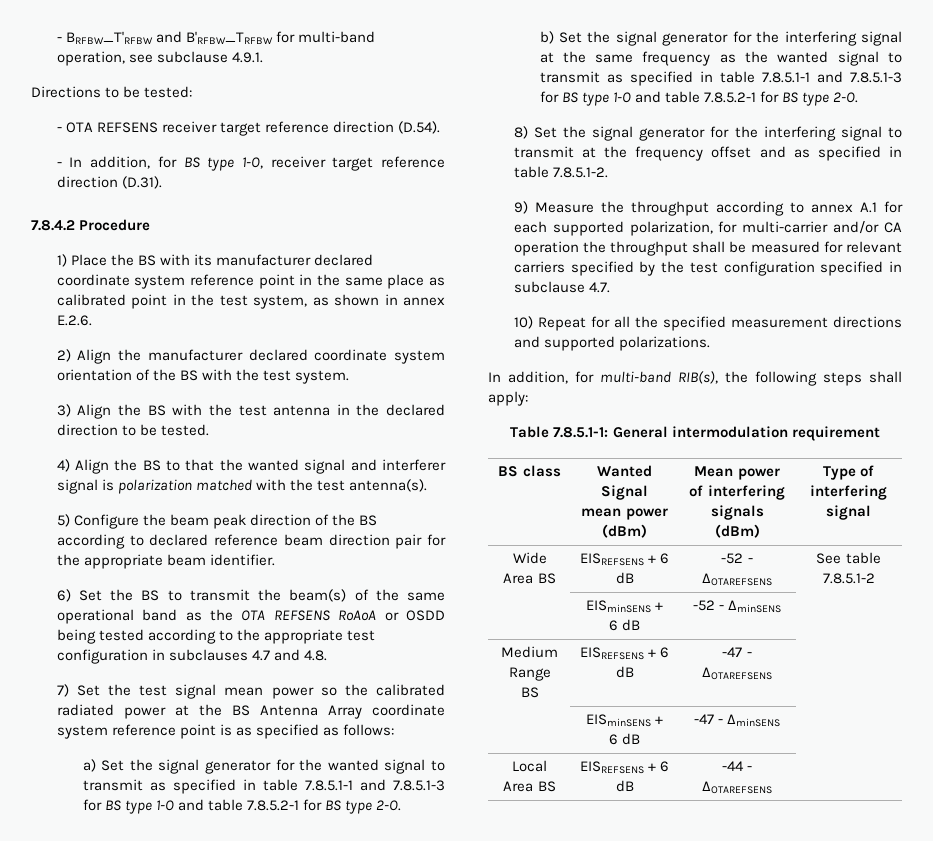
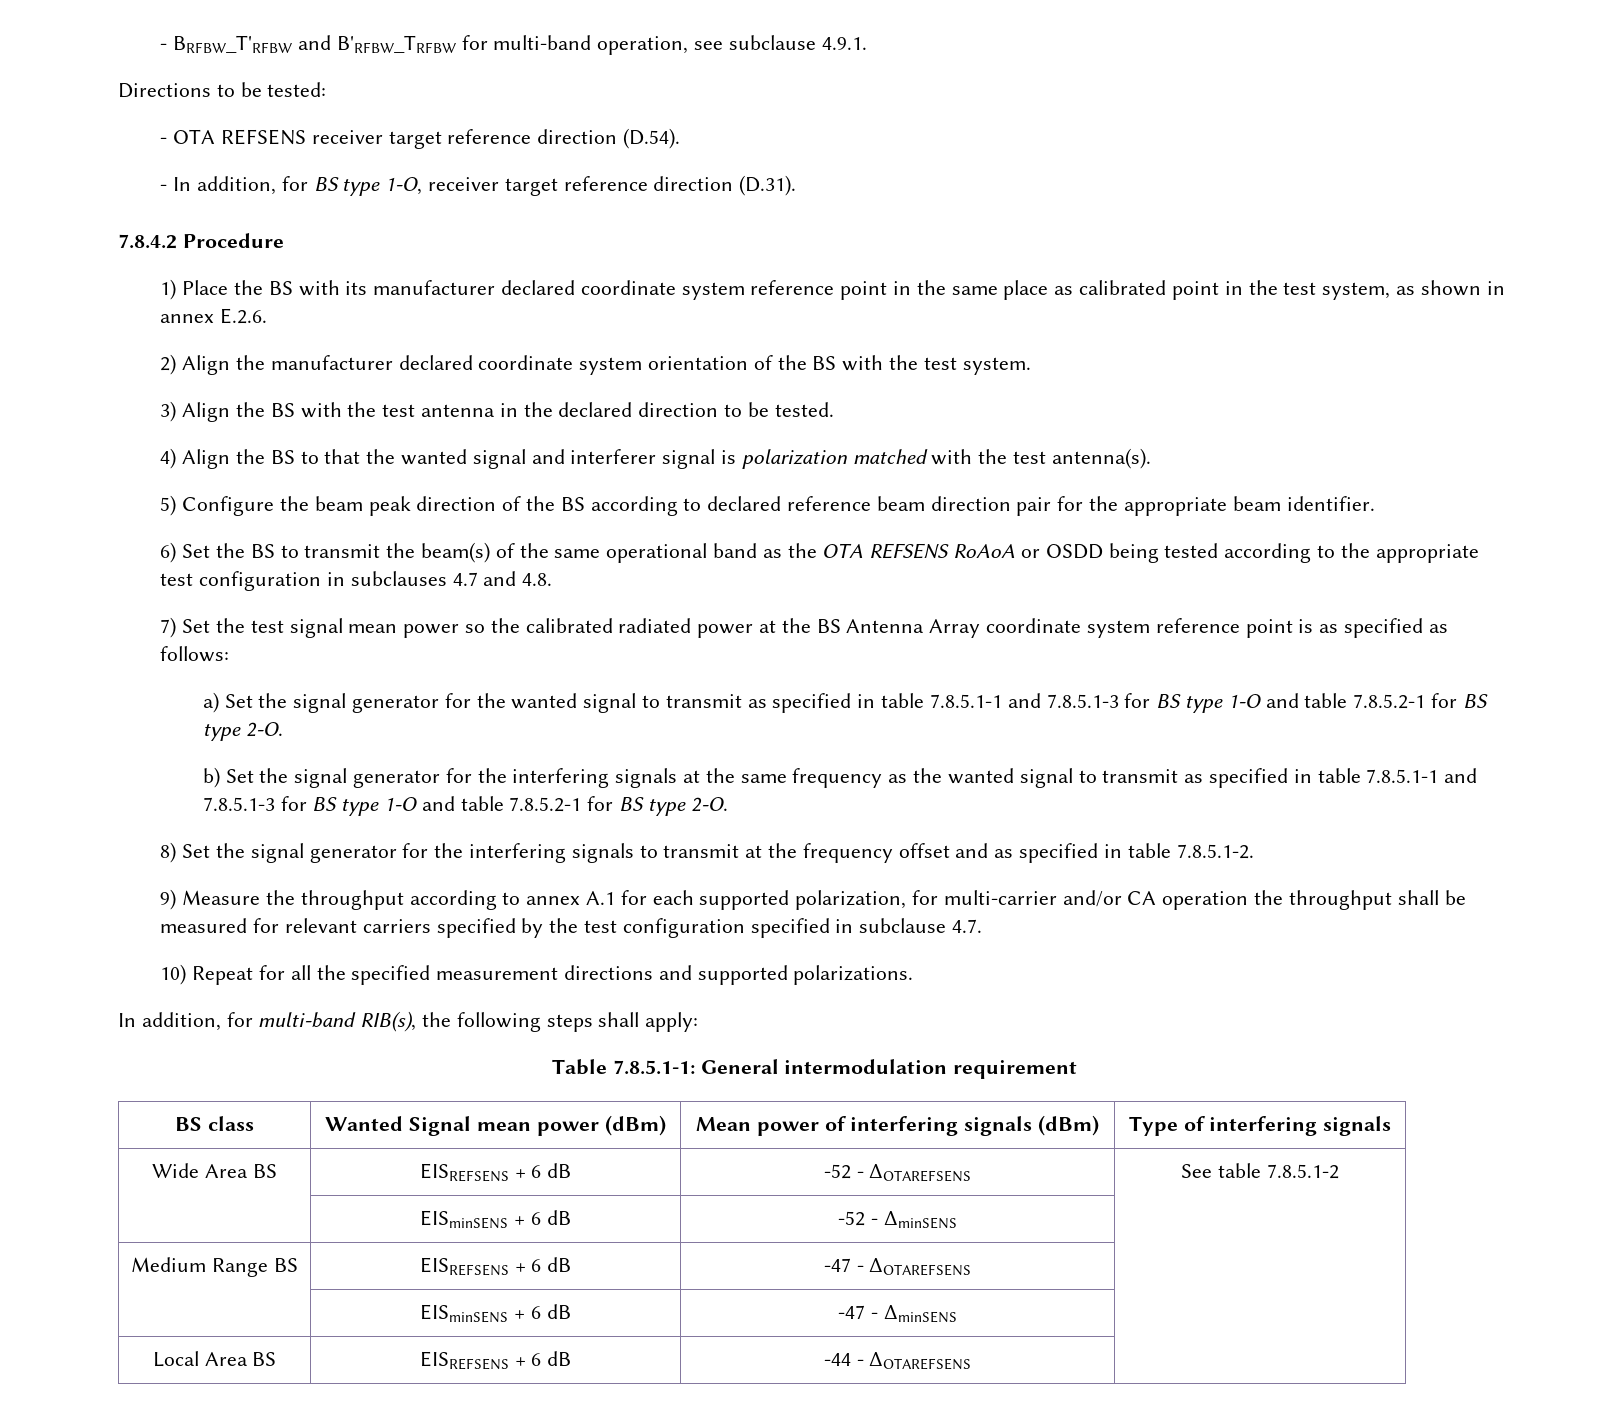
- b) Set the signal generator for the interfering signal at the same frequency as the wanted signal to transmit as specified in table 7.8.5.1-1 and 7.8.5.1-3 for BS type 1-O and table 7.8.5.2-1 for BS type 2-O.
+ b) Set the signal generator for the interfering signals at the same frequency as the wanted signal to transmit as specified in table 7.8.5.1-1 and 7.8.5.1-3 for BS type 1-O and table 7.8.5.2-1 for BS type 2-O.
- 8) Set the signal generator for the interfering signal to transmit at the frequency offset and as specified in table 7.8.5.1-2.
+ 8) Set the signal generator for the interfering signals to transmit at the frequency offset and as specified in table 7.8.5.1-2.
- BS class | Wanted Signal mean power (dBm) | Mean power of interfering signals (dBm) | Type of interfering signal
+ BS class | Wanted Signal mean power (dBm) | Mean power of interfering signals (dBm) | Type of interfering signals

